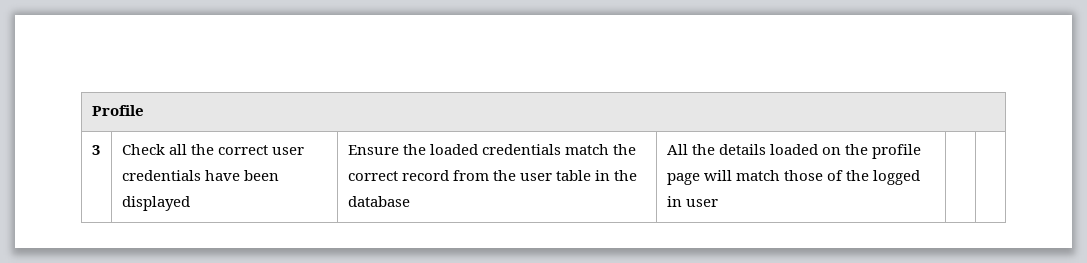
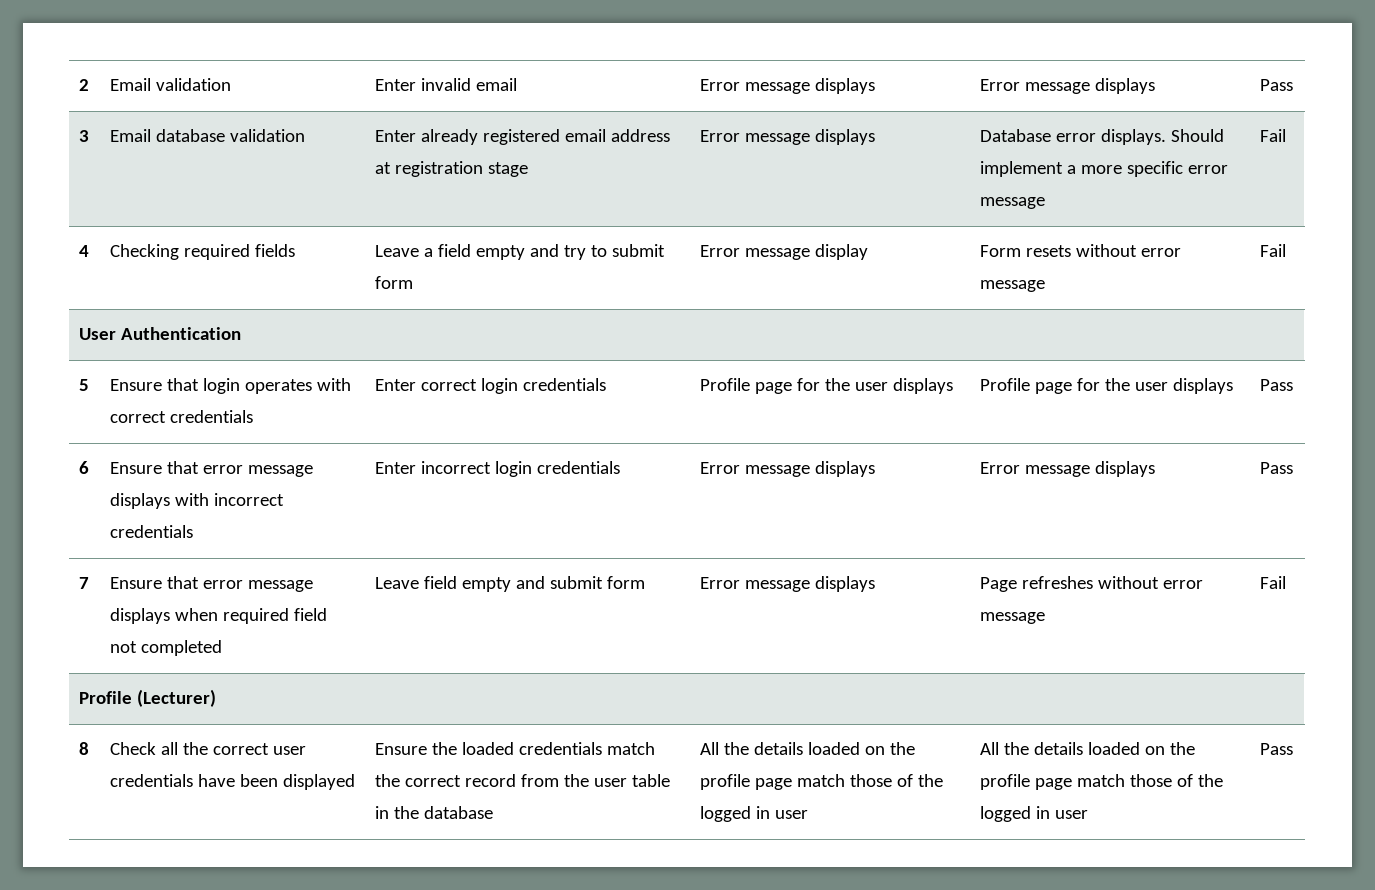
- Profile
- 3
+ 2 | Email validation | Enter invalid email | Error message displays | Error message displays | Pass
+ 3 | Email database validation | Enter already registered email address at registration stage | Error message displays | Database error displays. Should implement a more specific error message | Fail
+ 4 | Checking required fields | Leave a field empty and try to submit form | Error message display | Form resets without error message | Fail
+ User Authentication
+ 5 | Ensure that login operates with correct credentials | Enter correct login credentials | Profile page for the user displays | Profile page for the user displays | Pass
+ 6 | Ensure that error message displays with incorrect credentials | Enter incorrect login credentials | Error message displays | Error message displays | Pass
+ 7 | Ensure that error message displays when required field not completed | Leave field empty and submit form | Error message displays | Page refreshes without error message | Fail
+ Profile (Lecturer)
+ 8
- All the details loaded on the profile page will match those of the logged in user
+ All the details loaded on the profile page match those of the logged in user | All the details loaded on the profile page match those of the logged in user | Pass

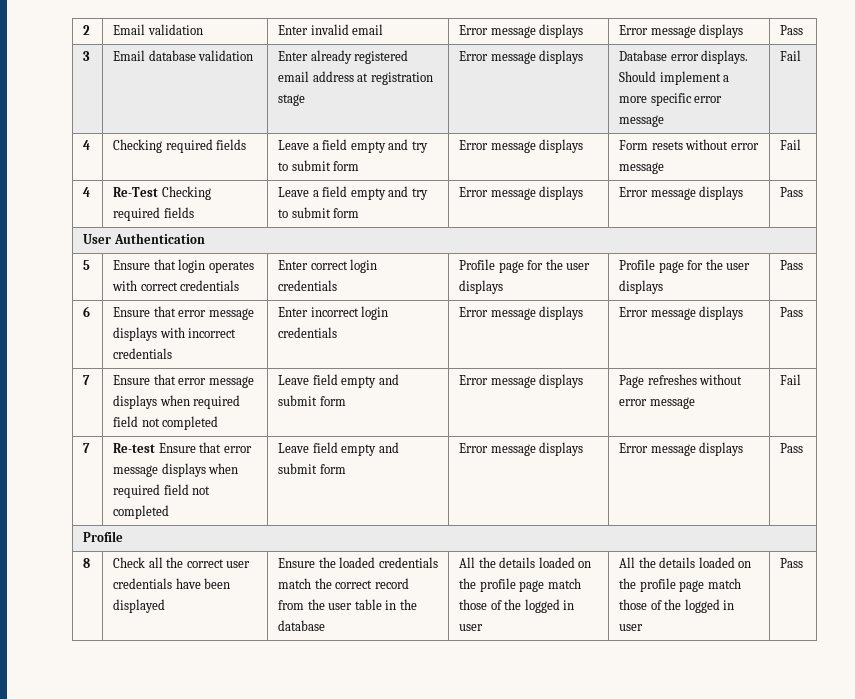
- 4 | Checking required fields | Leave a field empty and try to submit form | Error message display | Form resets without error message | Fail
+ 4 | Checking required fields | Leave a field empty and try to submit form | Error message displays | Form resets without error message | Fail
+ 4 | Re-Test Checking required fields | Leave a field empty and try to submit form | Error message displays | Error message displays | Pass
- Profile (Lecturer)
+ 7 | Re-test Ensure that error message displays when required field not completed | Leave field empty and submit form | Error message displays | Error message displays | Pass
+ Profile

